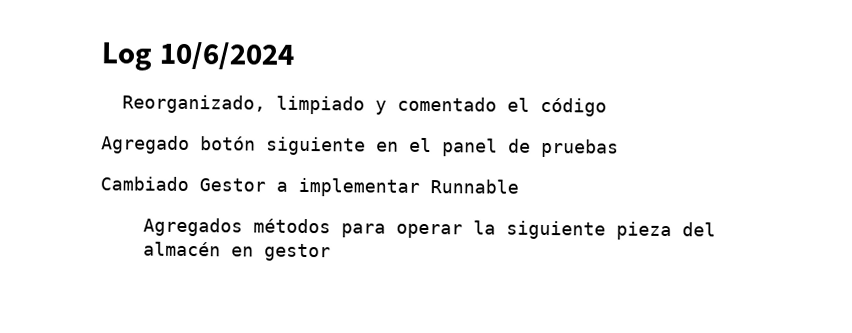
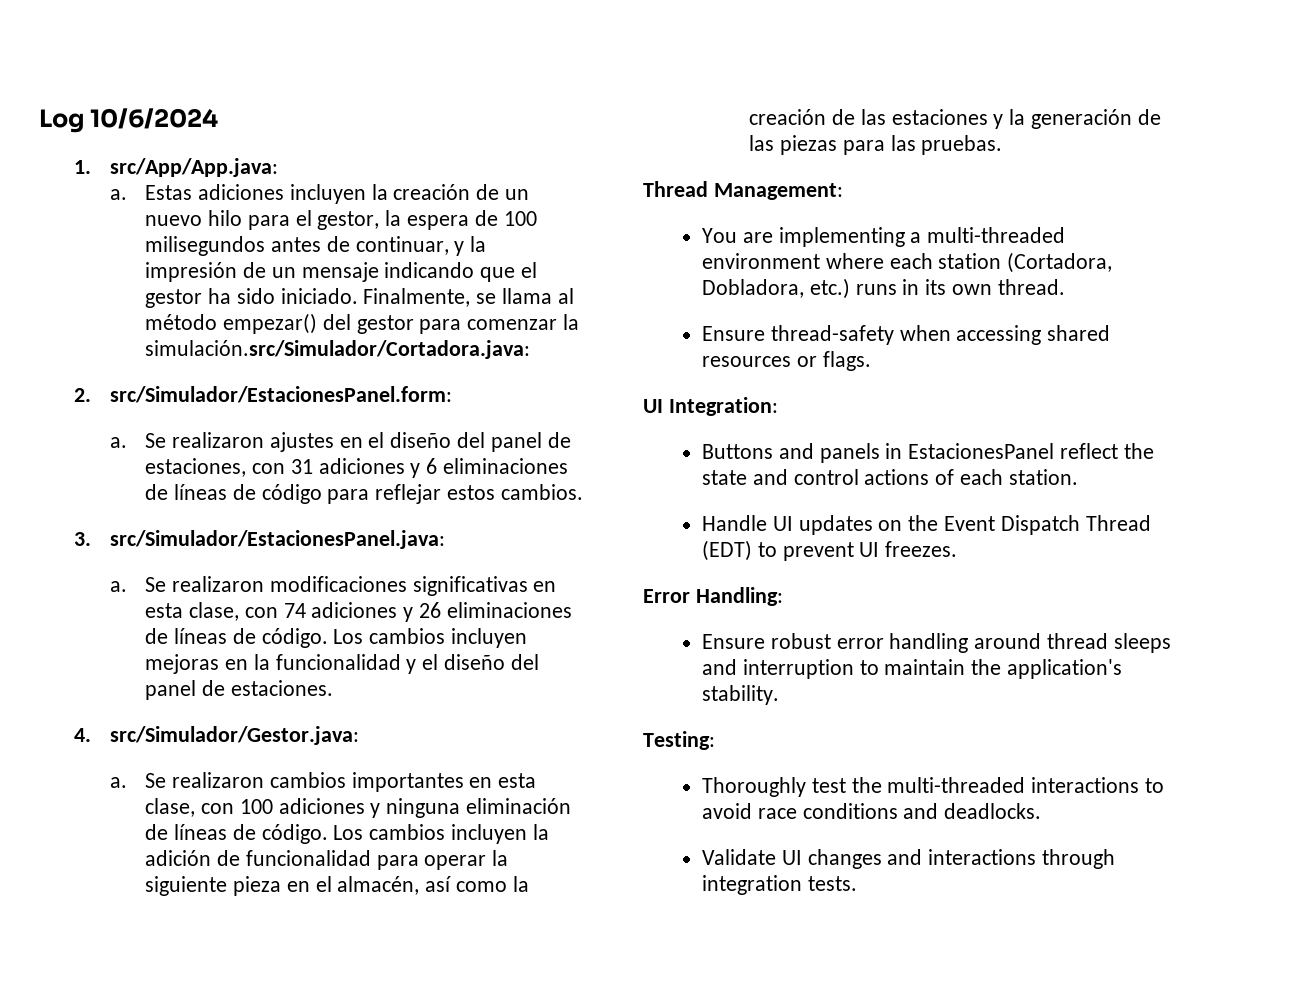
- Reorganizado, limpiado y comentado el código
- Agregado botón siguiente en el panel de pruebas
- Cambiado Gestor a implementar Runnable
- Agregados métodos para operar la siguiente pieza del almacén en gestor
+ 1. src/App/App.java:
+ a. Estas adiciones incluyen la creación de un nuevo hilo para el gestor, la espera de 100 milisegundos antes de continuar, y la impresión de un mensaje indicando que el gestor ha sido iniciado. Finalmente, se llama al método empezar() del gestor para comenzar la simulación.src/Simulador/Cortadora.java:
+ 2. src/Simulador/EstacionesPanel.form:
+ a. Se realizaron ajustes en el diseño del panel de estaciones, con 31 adiciones y 6 eliminaciones de líneas de código para reflejar estos cambios.
+ 3. src/Simulador/EstacionesPanel.java:
+ a. Se realizaron modificaciones significativas en esta clase, con 74 adiciones y 26 eliminaciones de líneas de código. Los cambios incluyen mejoras en la funcionalidad y el diseño del panel de estaciones.
+ 4. src/Simulador/Gestor.java:
+ a. Se realizaron cambios importantes en esta clase, con 100 adiciones y ninguna eliminación de líneas de código. Los cambios incluyen la adición de funcionalidad para operar la siguiente pieza en el almacén, así como la creación de las estaciones y la generación de las piezas para las pruebas.
+ Thread Management:
+ You are implementing a multi-threaded environment where each station (Cortadora, Dobladora, etc.) runs in its own thread.
+ Ensure thread-safety when accessing shared resources or flags.
+ UI Integration:
+ Buttons and panels in EstacionesPanel reflect the state and control actions of each station.
+ Handle UI updates on the Event Dispatch Thread (EDT) to prevent UI freezes.
+ Error Handling:
+ Ensure robust error handling around thread sleeps and interruption to maintain the application's stability.
+ Testing:
+ Thoroughly test the multi-threaded interactions to avoid race conditions and deadlocks.
+ Validate UI changes and interactions through integration tests.

